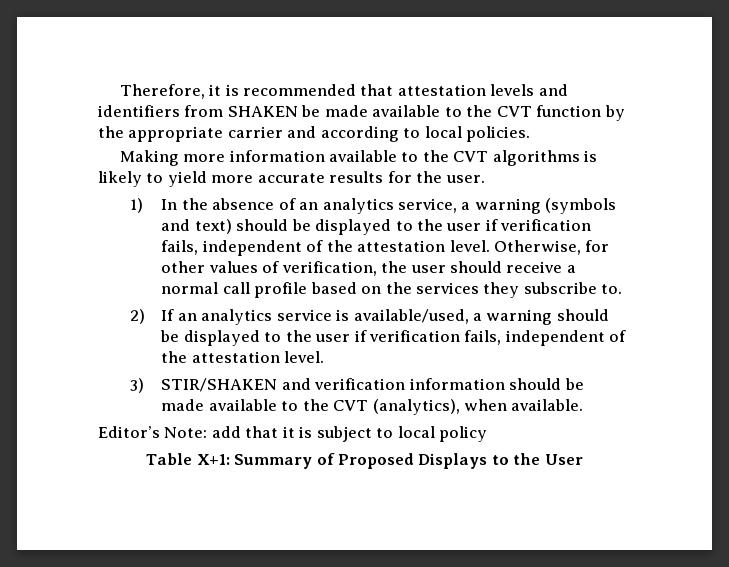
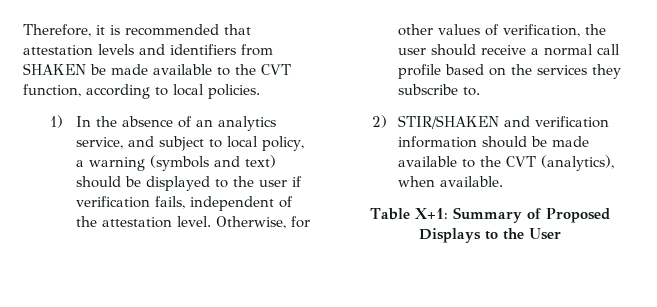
- Therefore, it is recommended that attestation levels and identifiers from SHAKEN be made available to the CVT function by the appropriate carrier and according to local policies.
- Making more information available to the CVT algorithms is likely to yield more accurate results for the user.
+ Therefore, it is recommended that attestation levels and identifiers from SHAKEN be made available to the CVT function, according to local policies.
- 1) In the absence of an analytics service, a warning (symbols and text) should be displayed to the user if verification fails, independent of the attestation level.
+ 1) In the absence of an analytics service, and subject to local policy, a warning (symbols and text) should be displayed to the user if verification fails, independent of the attestation level.
- 2) If an analytics service is available/used, a warning should be displayed to the user if verification fails, independent of the attestation level.
- 3) STIR/SHAKEN and verification information should be made available to the CVT (analytics), when available.
+ 2) STIR/SHAKEN and verification information should be made available to the CVT (analytics), when available.
- Editor’s Note: add that it is subject to local policy

